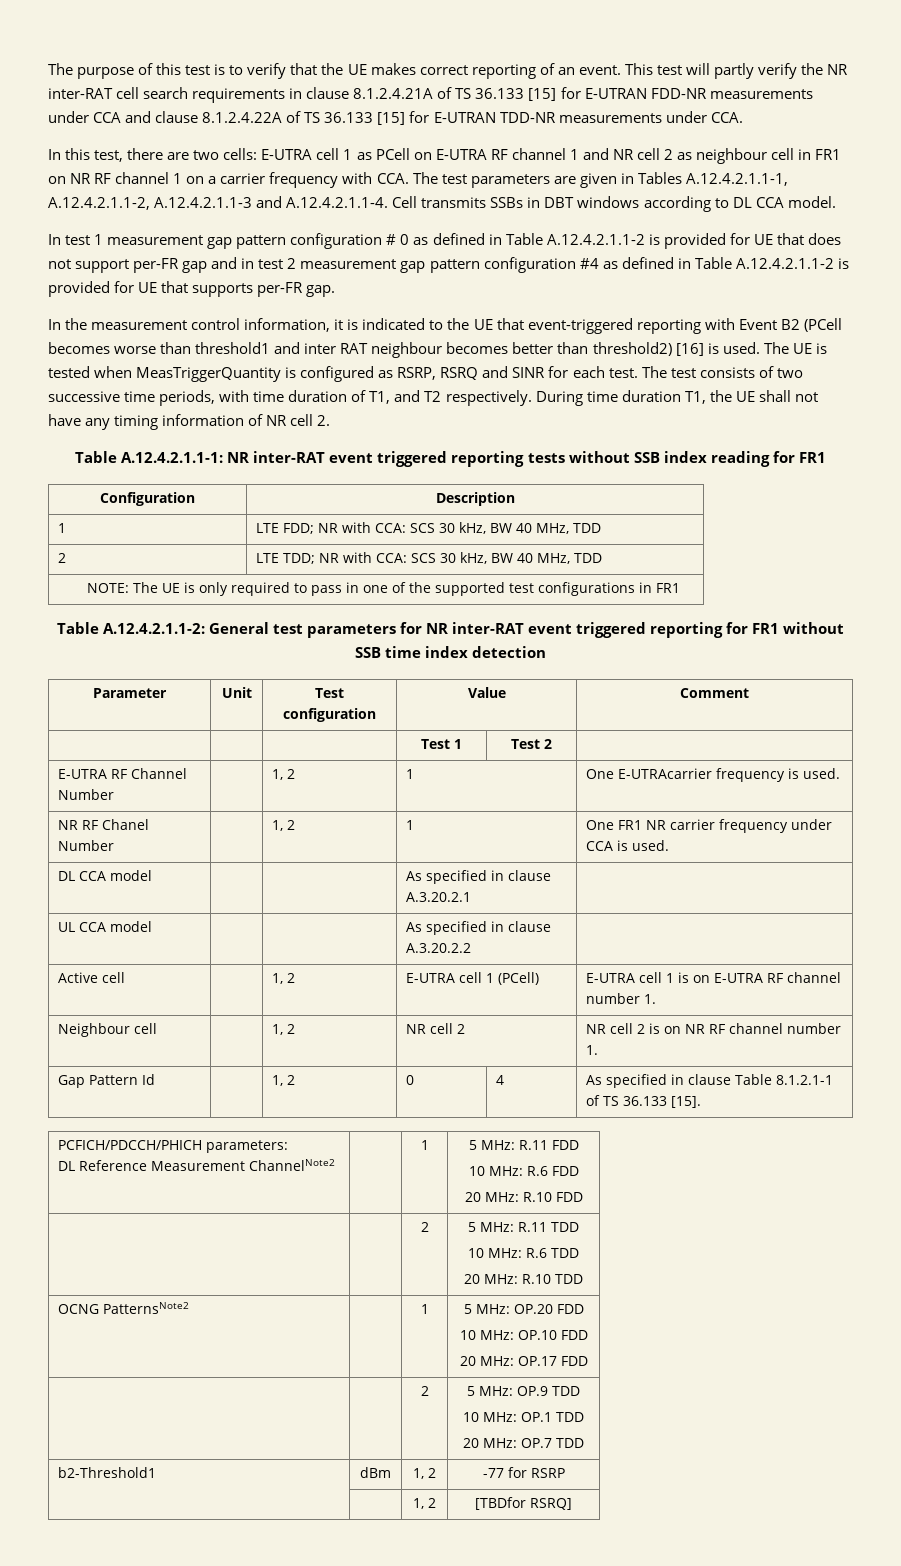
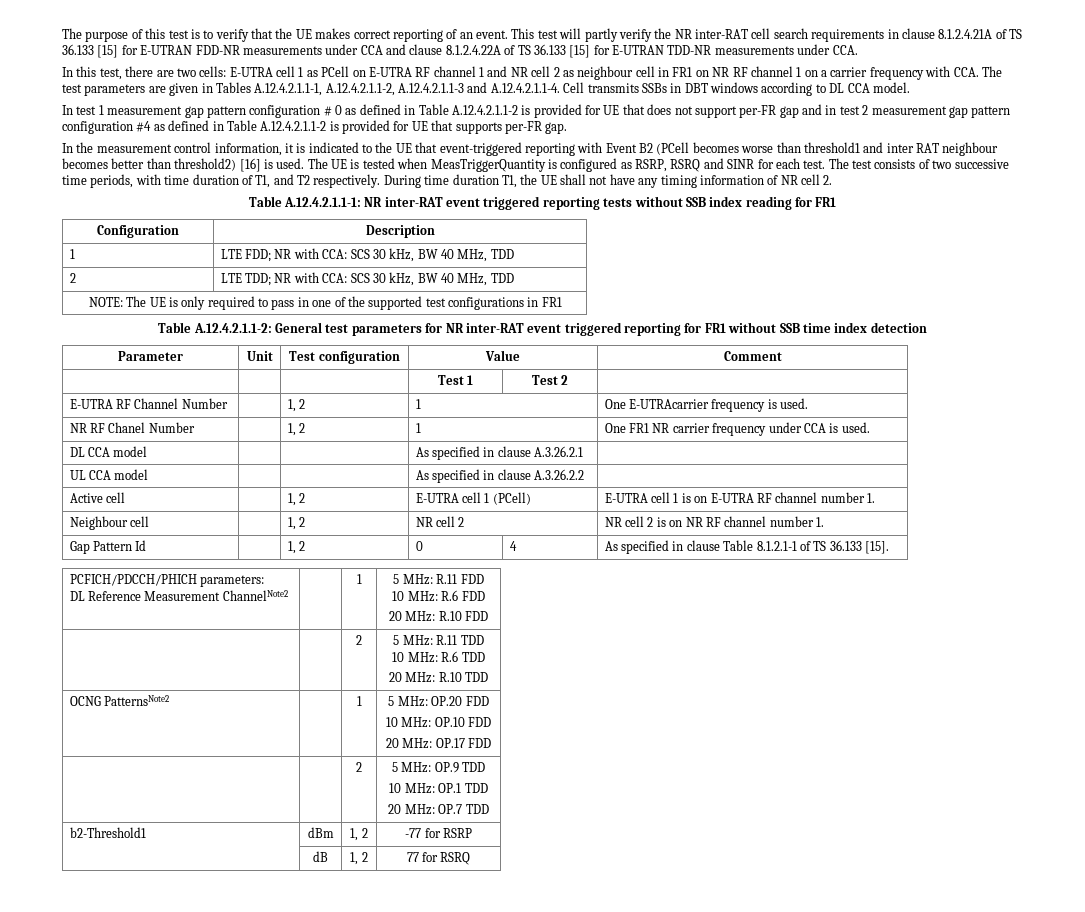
- DL CCA model | | | As specified in clause A.3.20.2.1 |
+ DL CCA model | | | As specified in clause A.3.26.2.1 |
- UL CCA model | | | As specified in clause A.3.20.2.2 |
+ UL CCA model | | | As specified in clause A.3.26.2.2 |
- | | 1, 2 | [TBDfor RSRQ]
+ | dB | 1, 2 | 77 for RSRQ

